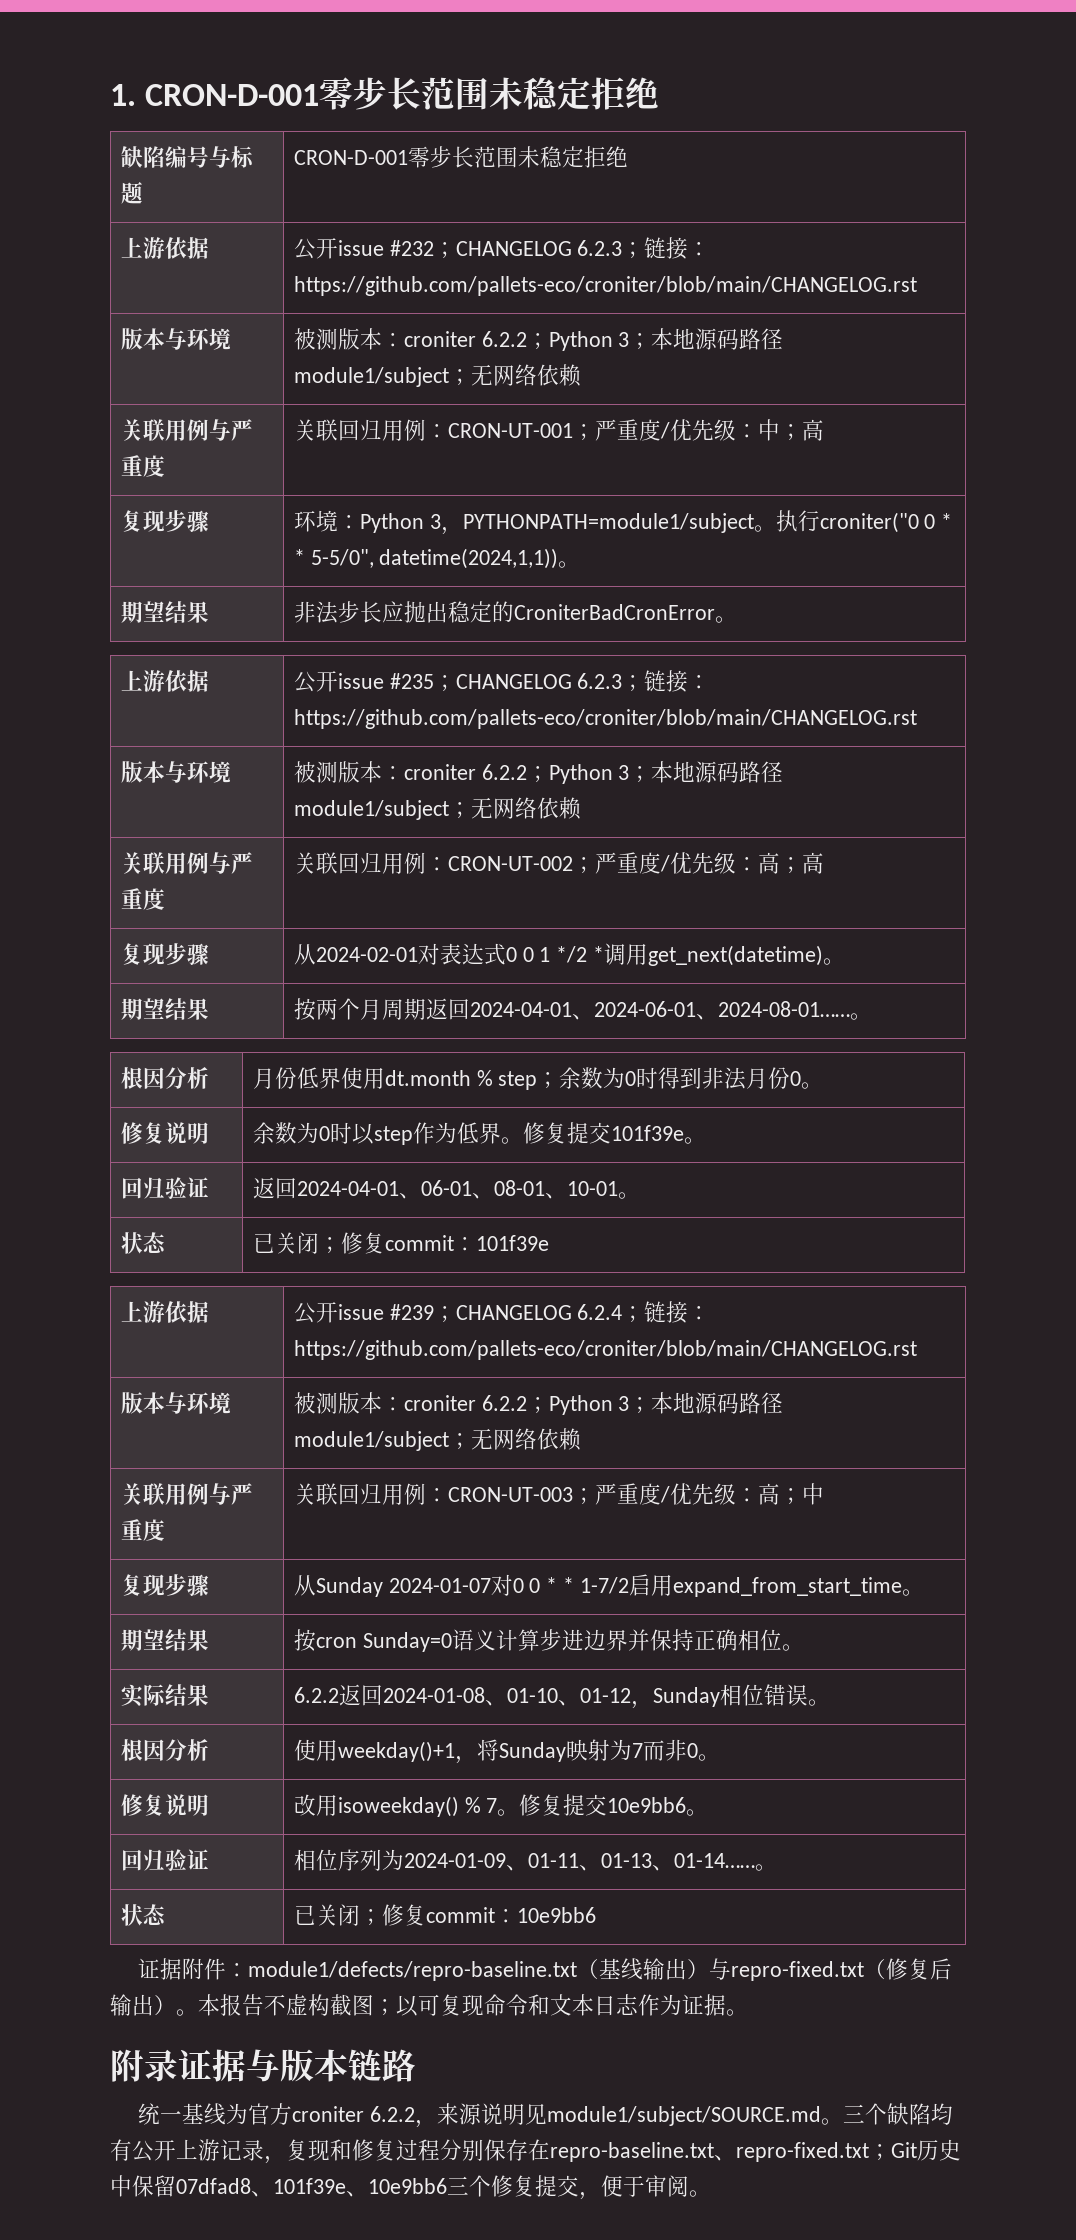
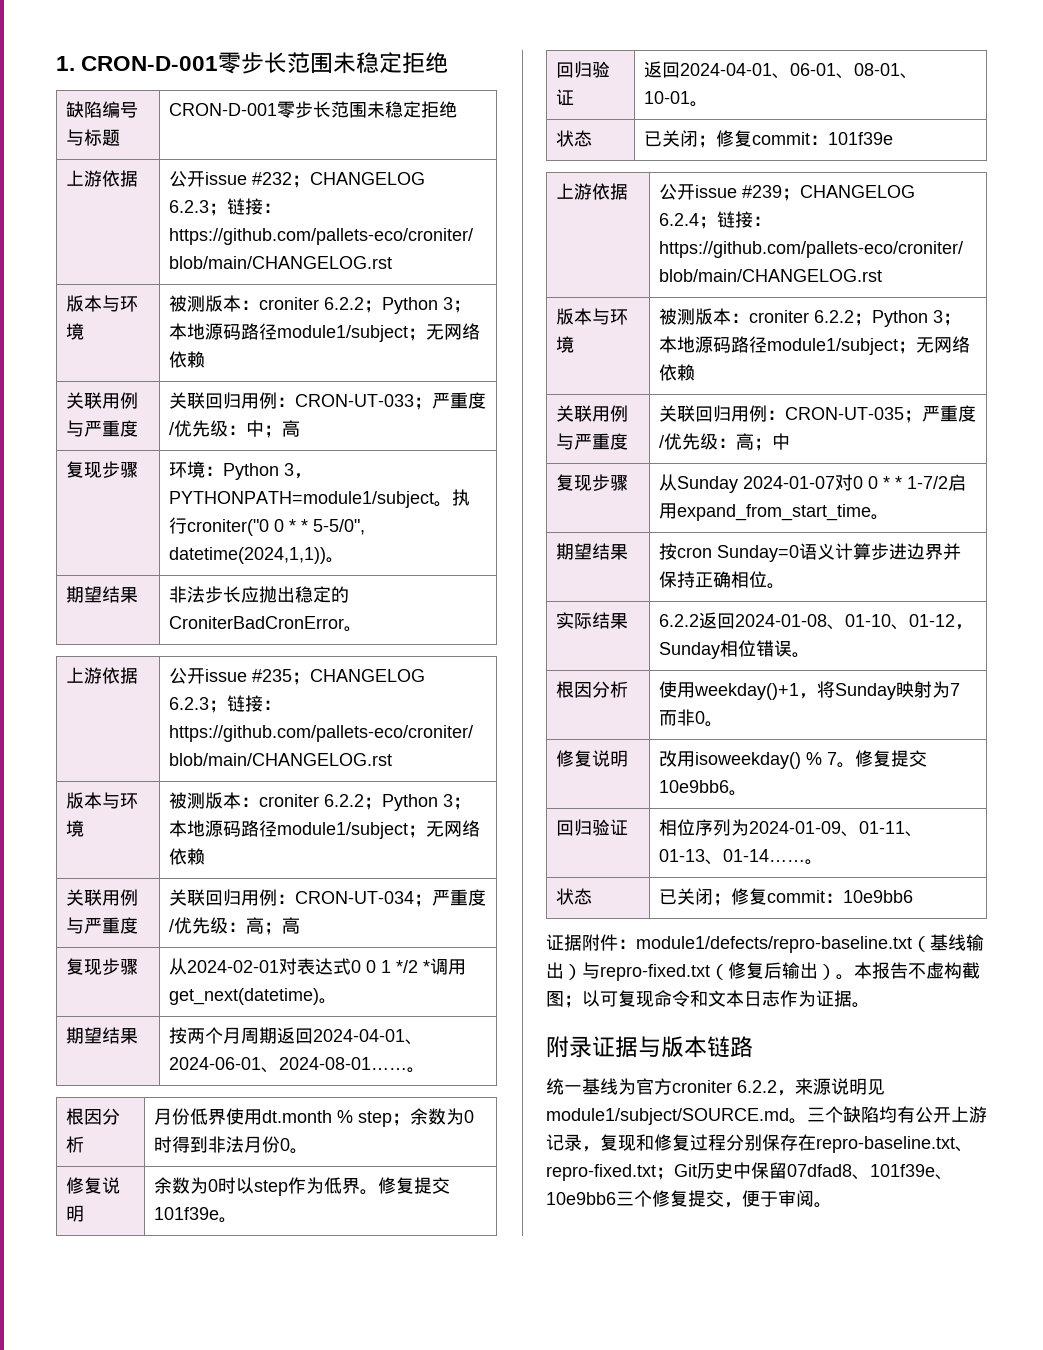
- 关联用例与严重度 | 关联回归用例：CRON-UT-001；严重度/优先级：中；高
+ 关联用例与严重度 | 关联回归用例：CRON-UT-033；严重度/优先级：中；高
- 关联用例与严重度 | 关联回归用例：CRON-UT-002；严重度/优先级：高；高
+ 关联用例与严重度 | 关联回归用例：CRON-UT-034；严重度/优先级：高；高
- 关联用例与严重度 | 关联回归用例：CRON-UT-003；严重度/优先级：高；中
+ 关联用例与严重度 | 关联回归用例：CRON-UT-035；严重度/优先级：高；中

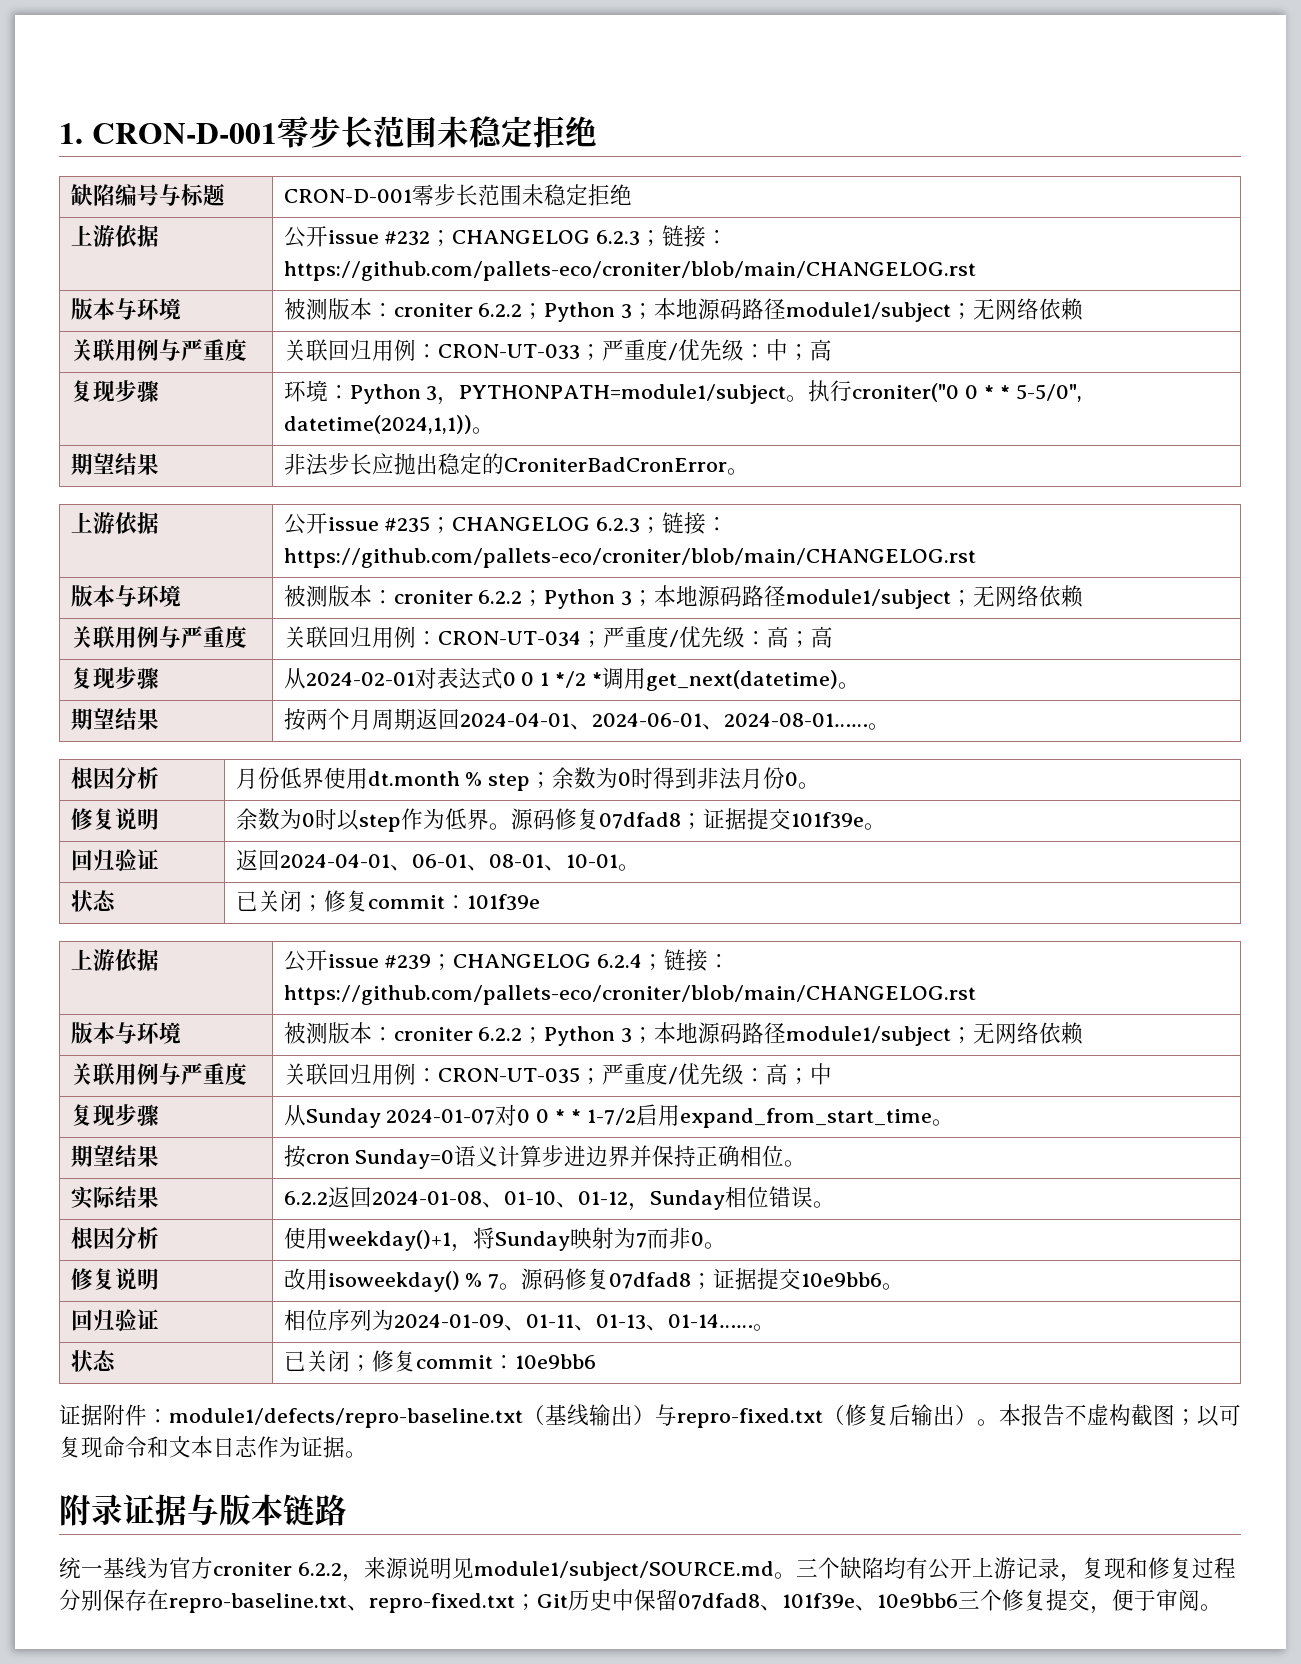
- 修复说明 | 余数为0时以step作为低界。修复提交101f39e。
+ 修复说明 | 余数为0时以step作为低界。源码修复07dfad8；证据提交101f39e。
- 修复说明 | 改用isoweekday() % 7。修复提交10e9bb6。
+ 修复说明 | 改用isoweekday() % 7。源码修复07dfad8；证据提交10e9bb6。

